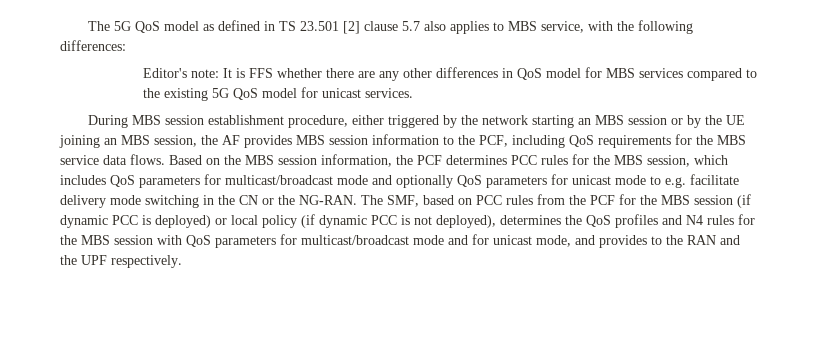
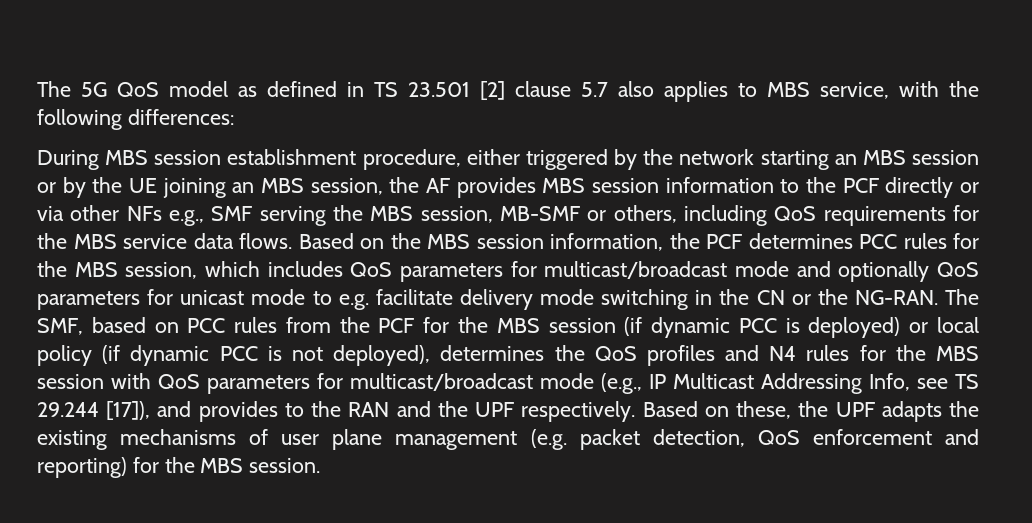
- Editor's note: It is FFS whether there are any other differences in QoS model for MBS services compared to the existing 5G QoS model for unicast services.
- During MBS session establishment procedure, either triggered by the network starting an MBS session or by the UE joining an MBS session, the AF provides MBS session information to the PCF, including QoS requirements for the MBS service data flows.
+ During MBS session establishment procedure, either triggered by the network starting an MBS session or by the UE joining an MBS session, the AF provides MBS session information to the PCF directly or via other NFs e.g., SMF serving the MBS session, MB-SMF or others, including QoS requirements for the MBS service data flows.
- The SMF, based on PCC rules from the PCF for the MBS session (if dynamic PCC is deployed) or local policy (if dynamic PCC is not deployed), determines the QoS profiles and N4 rules for the MBS session with QoS parameters for multicast/broadcast mode and for unicast mode, and provides to the RAN and the UPF respectively.
+ The SMF, based on PCC rules from the PCF for the MBS session (if dynamic PCC is deployed) or local policy (if dynamic PCC is not deployed), determines the QoS profiles and N4 rules for the MBS session with QoS parameters for multicast/broadcast mode (e.g., IP Multicast Addressing Info, see TS 29.244 [17]), and provides to the RAN and the UPF respectively.
+ Based on these, the UPF adapts the existing mechanisms of user plane management (e.g. packet detection, QoS enforcement and reporting) for the MBS session.

